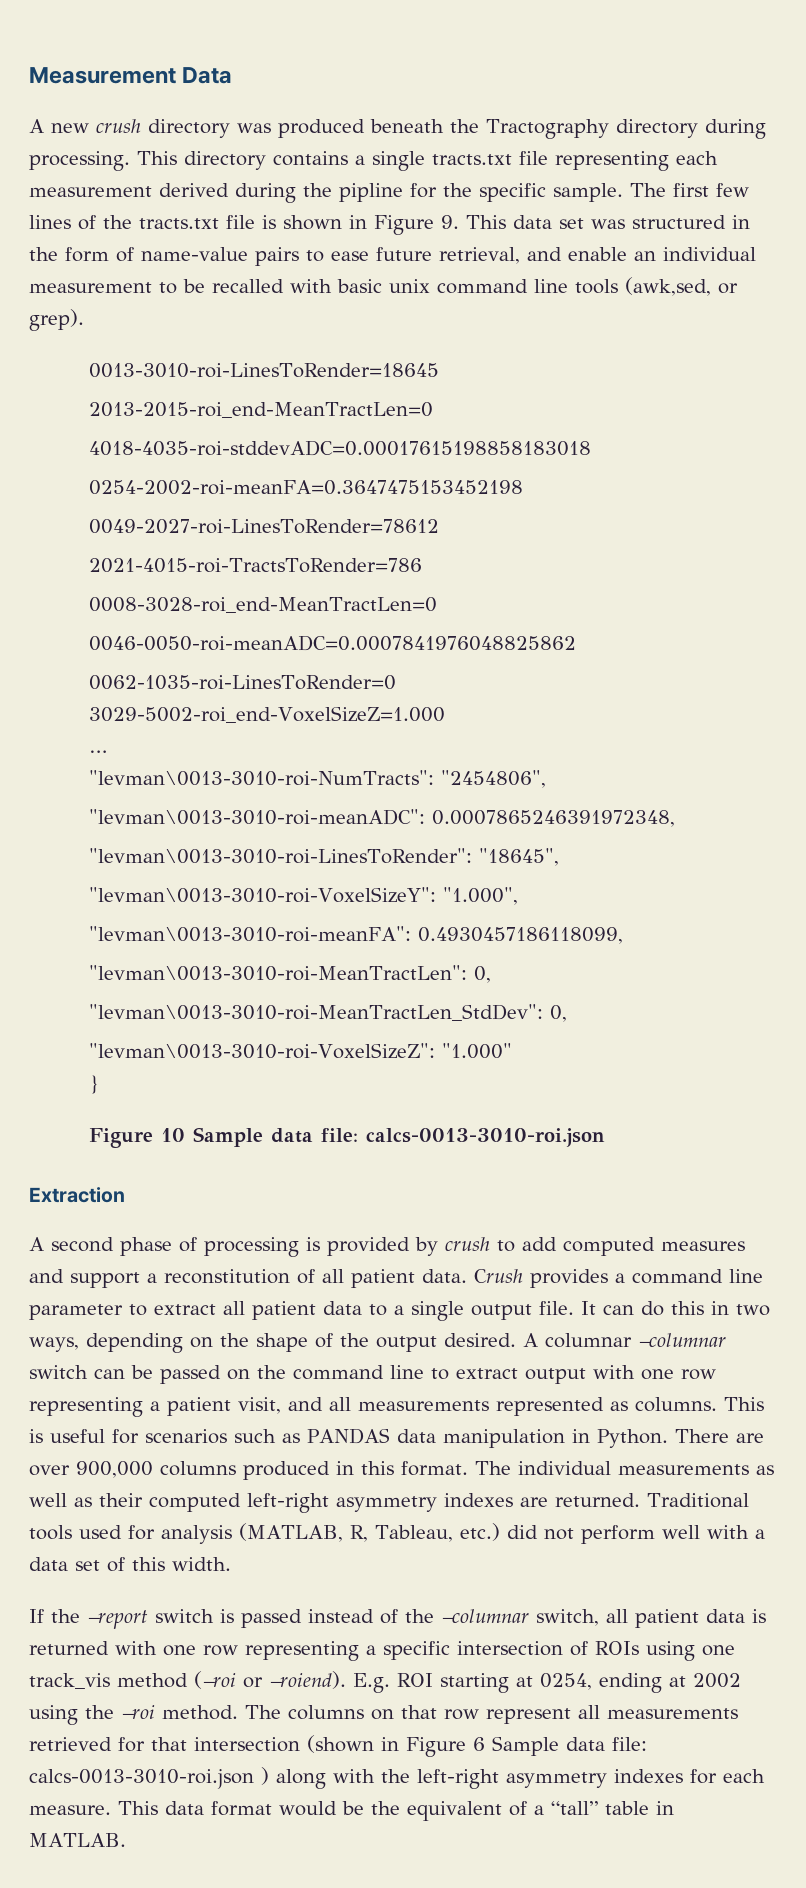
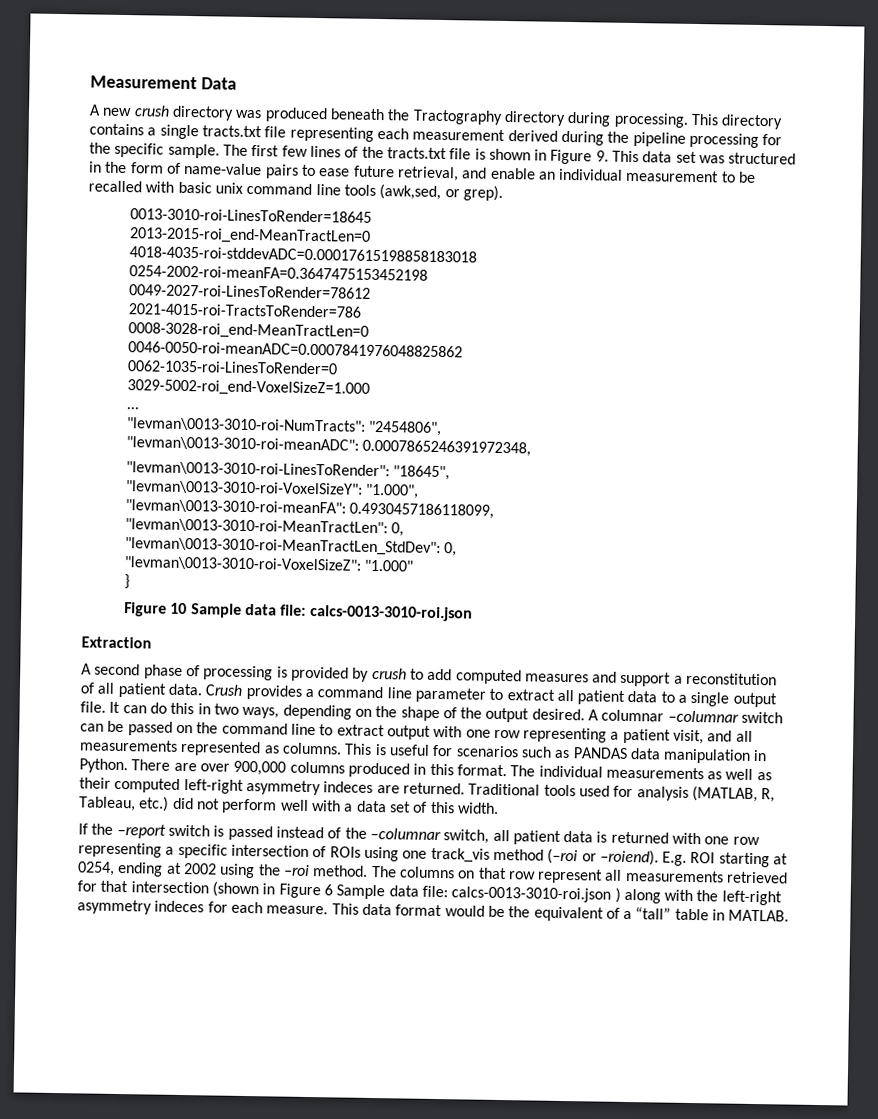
- This directory contains a single tracts.txt file representing each measurement derived during the pipline for the specific sample.
+ This directory contains a single tracts.txt file representing each measurement derived during the pipeline processing for the specific sample.
- The individual measurements as well as their computed left-right asymmetry indexes are returned.
+ The individual measurements as well as their computed left-right asymmetry indeces are returned.
- The columns on that row represent all measurements retrieved for that intersection (shown in Figure 6 Sample data file: calcs-0013-3010-roi.json ) along with the left-right asymmetry indexes for each measure.
+ The columns on that row represent all measurements retrieved for that intersection (shown in Figure 6 Sample data file: calcs-0013-3010-roi.json ) along with the left-right asymmetry indeces for each measure.

